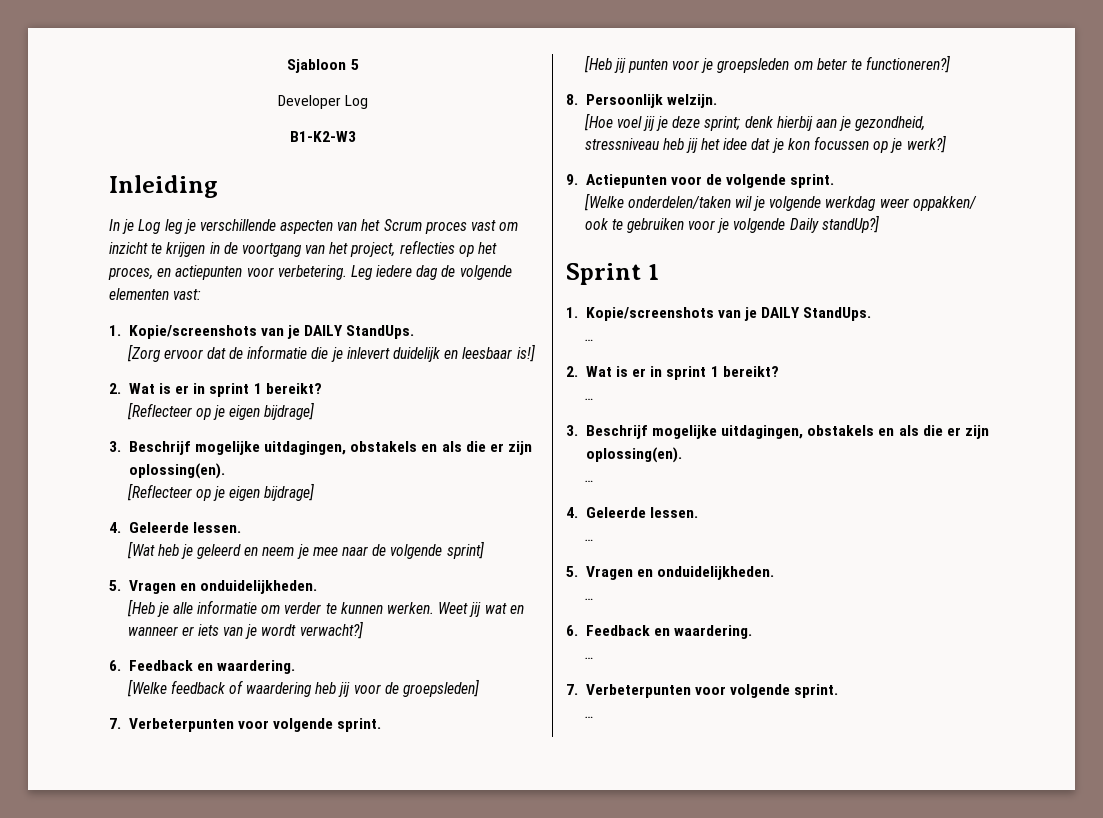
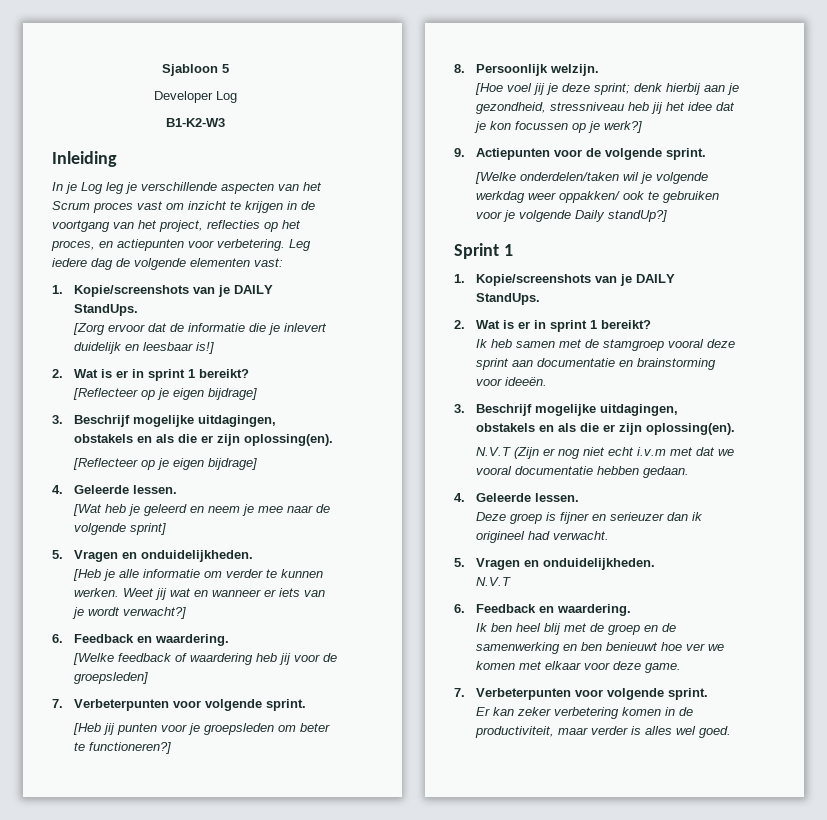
  Sprint 1
  1. Kopie/screenshots van je DAILY StandUps.
- …
  2. Wat is er in sprint 1 bereikt?
- …
+ Ik heb samen met de stamgroep vooral deze sprint aan documentatie en brainstorming voor ideeën.
  3. Beschrijf mogelijke uitdagingen, obstakels en als die er zijn oplossing(en).
- …
+ N.V.T (Zijn er nog niet echt i.v.m met dat we vooral documentatie hebben gedaan.
  4. Geleerde lessen.
- …
+ Deze groep is fijner en serieuzer dan ik origineel had verwacht.
  5. Vragen en onduidelijkheden.
- …
+ N.V.T
  6. Feedback en waardering.
- …
+ Ik ben heel blij met de groep en de samenwerking en ben benieuwt hoe ver we komen met elkaar voor deze game.
  7. Verbeterpunten voor volgende sprint.
- …
+ Er kan zeker verbetering komen in de productiviteit, maar verder is alles wel goed.

